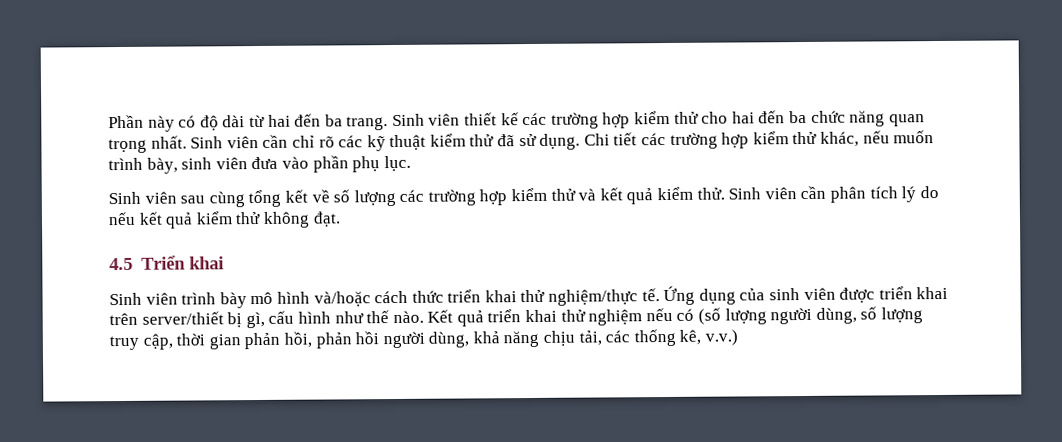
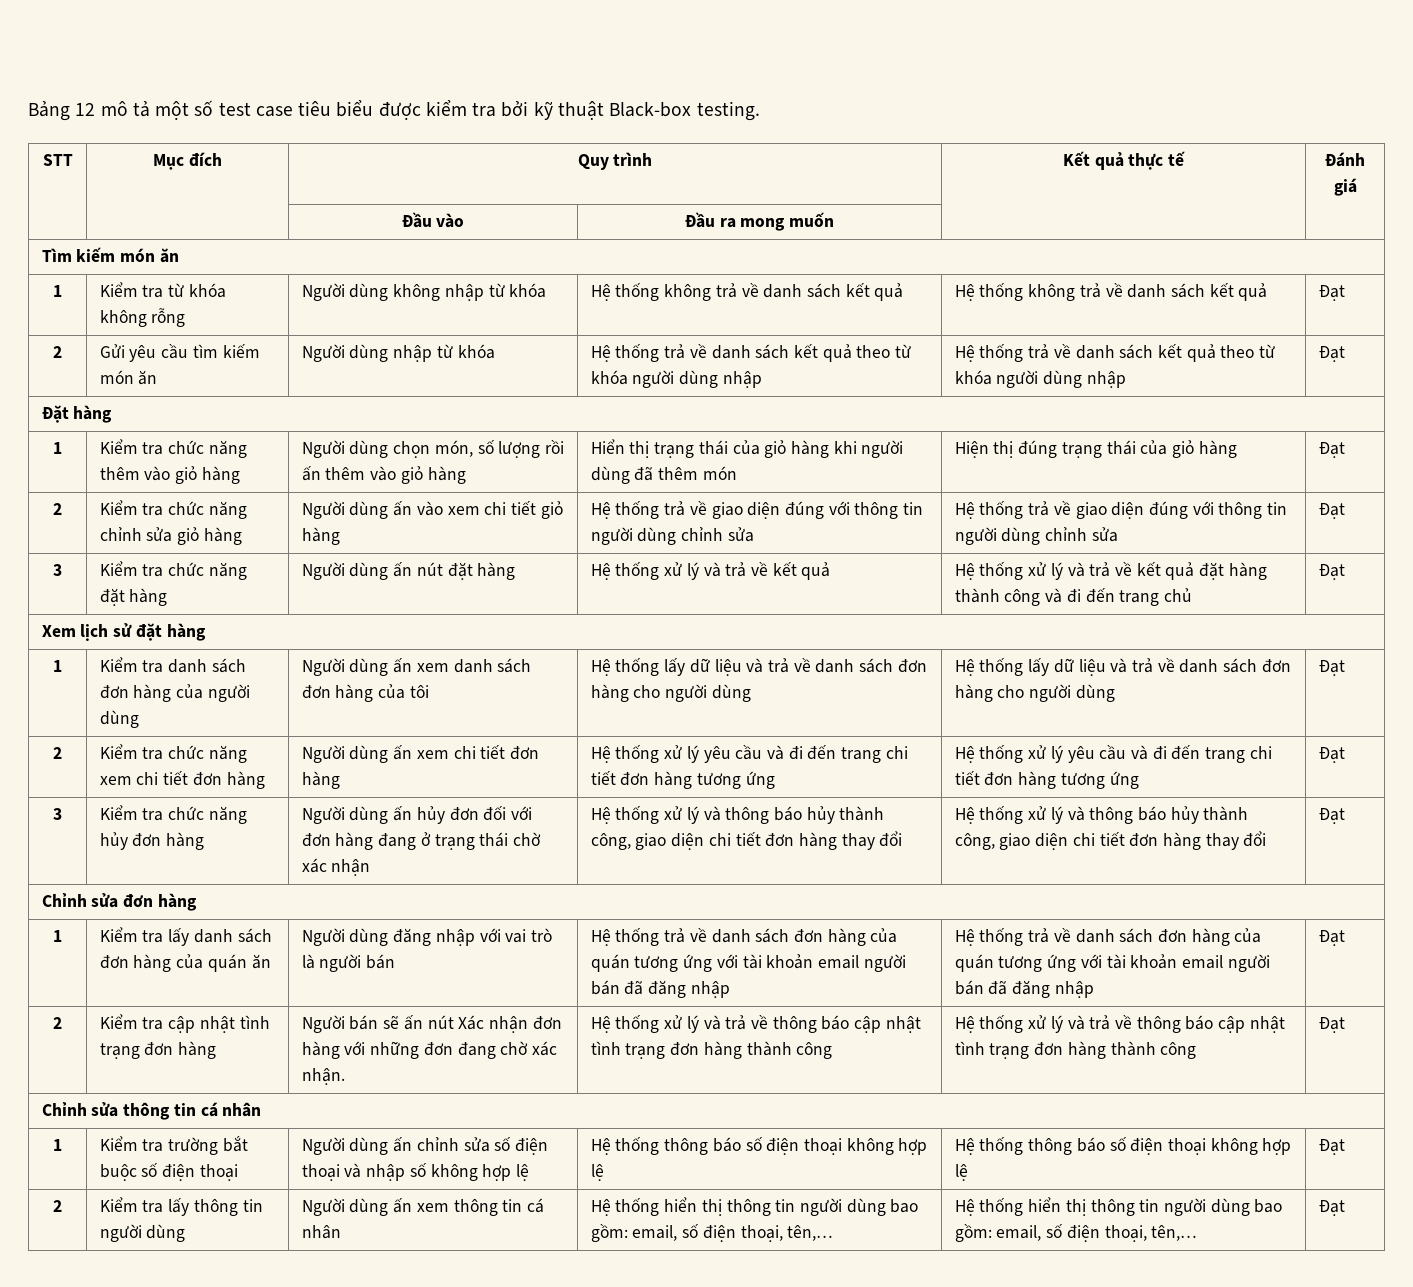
- Phần này có độ dài từ hai đến ba trang. Sinh viên thiết kế các trường hợp kiểm thử cho hai đến ba chức năng quan trọng nhất. Sinh viên cần chỉ rõ các kỹ thuật kiểm thử đã sử dụng. Chi tiết các trường hợp kiểm thử khác, nếu muốn trình bày, sinh viên đưa vào phần phụ lục.
- Sinh viên sau cùng tổng kết về số lượng các trường hợp kiểm thử và kết quả kiểm thử. Sinh viên cần phân tích lý do nếu kết quả kiểm thử không đạt.
- 4.5 Triển khai
- Sinh viên trình bày mô hình và/hoặc cách thức triển khai thử nghiệm/thực tế. Ứng dụng của sinh viên được triển khai trên server/thiết bị gì, cấu hình như thế nào. Kết quả triển khai thử nghiệm nếu có (số lượng người dùng, số lượng truy cập, thời gian phản hồi, phản hồi người dùng, khả năng chịu tải, các thống kê, v.v.)
+ Bảng 12 mô tả một số test case tiêu biểu được kiểm tra bởi kỹ thuật Black-box testing.
+ STT | Mục đích | Quy trình | Kết quả thực tế | Đánh giá
+ | | Đầu vào | Đầu ra mong muốn | |
+ Tìm kiếm món ăn
+ 1 | Kiểm tra từ khóa không rỗng | Người dùng không nhập từ khóa | Hệ thống không trả về danh sách kết quả | Hệ thống không trả về danh sách kết quả | Đạt
+ 2 | Gửi yêu cầu tìm kiếm món ăn | Người dùng nhập từ khóa | Hệ thống trả về danh sách kết quả theo từ khóa người dùng nhập | Hệ thống trả về danh sách kết quả theo từ khóa người dùng nhập | Đạt
+ Đặt hàng
+ 1 | Kiểm tra chức năng thêm vào giỏ hàng | Người dùng chọn món, số lượng rồi ấn thêm vào giỏ hàng | Hiển thị trạng thái của giỏ hàng khi người dùng đã thêm món | Hiện thị đúng trạng thái của giỏ hàng | Đạt
+ 2 | Kiểm tra chức năng chỉnh sửa giỏ hàng | Người dùng ấn vào xem chi tiết giỏ hàng | Hệ thống trả về giao diện đúng với thông tin người dùng chỉnh sửa | Hệ thống trả về giao diện đúng với thông tin người dùng chỉnh sửa | Đạt
+ 3 | Kiểm tra chức năng đặt hàng | Người dùng ấn nút đặt hàng | Hệ thống xử lý và trả về kết quả | Hệ thống xử lý và trả về kết quả đặt hàng thành công và đi đến trang chủ | Đạt
+ Xem lịch sử đặt hàng
+ 1 | Kiểm tra danh sách đơn hàng của người dùng | Người dùng ấn xem danh sách đơn hàng của tôi | Hệ thống lấy dữ liệu và trả về danh sách đơn hàng cho người dùng | Hệ thống lấy dữ liệu và trả về danh sách đơn hàng cho người dùng | Đạt
+ 2 | Kiểm tra chức năng xem chi tiết đơn hàng | Người dùng ấn xem chi tiết đơn hàng | Hệ thống xử lý yêu cầu và đi đến trang chi tiết đơn hàng tương ứng | Hệ thống xử lý yêu cầu và đi đến trang chi tiết đơn hàng tương ứng | Đạt
+ 3 | Kiểm tra chức năng hủy đơn hàng | Người dùng ấn hủy đơn đối với đơn hàng đang ở trạng thái chờ xác nhận | Hệ thống xử lý và thông báo hủy thành công, giao diện chi tiết đơn hàng thay đổi | Hệ thống xử lý và thông báo hủy thành công, giao diện chi tiết đơn hàng thay đổi | Đạt
+ Chỉnh sửa đơn hàng
+ 1 | Kiểm tra lấy danh sách đơn hàng của quán ăn | Người dùng đăng nhập với vai trò là người bán | Hệ thống trả về danh sách đơn hàng của quán tương ứng với tài khoản email người bán đã đăng nhập | Hệ thống trả về danh sách đơn hàng của quán tương ứng với tài khoản email người bán đã đăng nhập | Đạt
+ 2 | Kiểm tra cập nhật tình trạng đơn hàng | Người bán sẽ ấn nút Xác nhận đơn hàng với những đơn đang chờ xác nhận. | Hệ thống xử lý và trả về thông báo cập nhật tình trạng đơn hàng thành công | Hệ thống xử lý và trả về thông báo cập nhật tình trạng đơn hàng thành công | Đạt
+ Chỉnh sửa thông tin cá nhân
+ 1 | Kiểm tra trường bắt buộc số điện thoại | Người dùng ấn chỉnh sửa số điện thoại và nhập số không hợp lệ | Hệ thống thông báo số điện thoại không hợp lệ | Hệ thống thông báo số điện thoại không hợp lệ | Đạt
+ 2 | Kiểm tra lấy thông tin người dùng | Người dùng ấn xem thông tin cá nhân | Hệ thống hiển thị thông tin người dùng bao gồm: email, số điện thoại, tên,… | Hệ thống hiển thị thông tin người dùng bao gồm: email, số điện thoại, tên,… | Đạt

